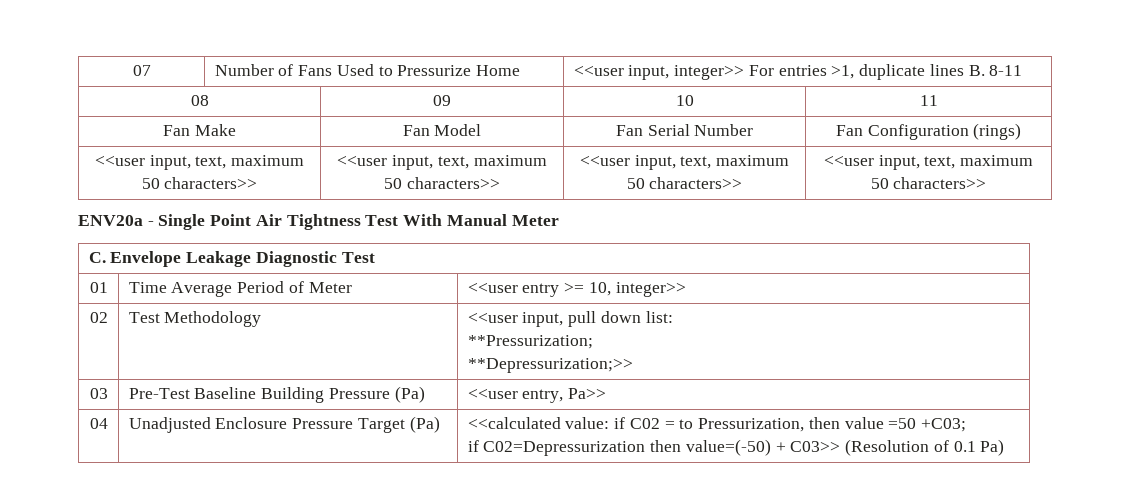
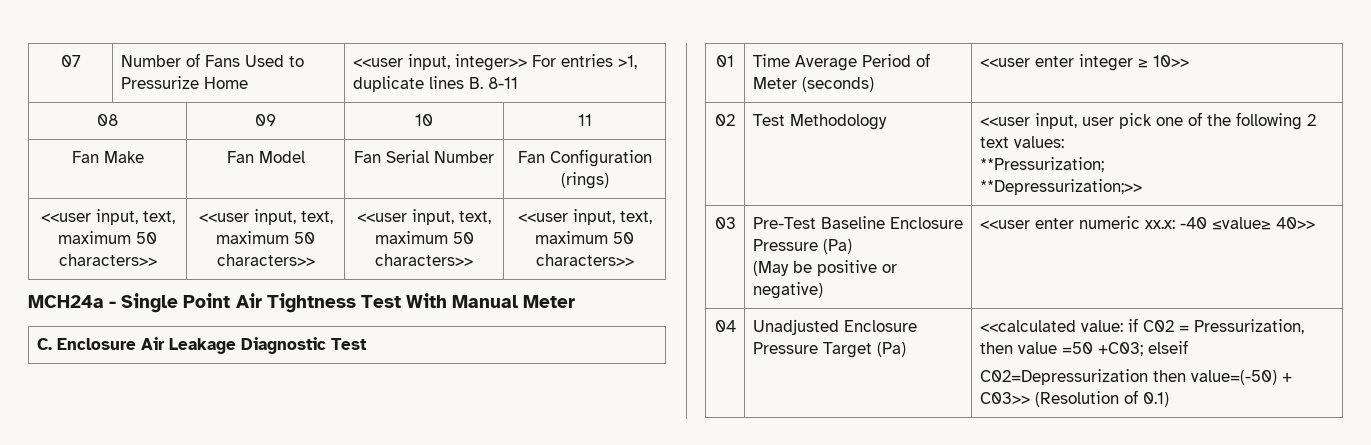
- ENV20a - Single Point Air Tightness Test With Manual Meter
+ MCH24a - Single Point Air Tightness Test With Manual Meter
- C. Envelope Leakage Diagnostic Test
+ C. Enclosure Air Leakage Diagnostic Test
- 01 | Time Average Period of Meter | <<user entry >= 10, integer>>
+ 01 | Time Average Period of Meter (seconds) | <<user enter integer ≥ 10>>
- 02 | Test Methodology | <<user input, pull down list:
+ 02 | Test Methodology | <<user input, user pick one of the following 2 text values:
- 03 | Pre-Test Baseline Building Pressure (Pa) | <<user entry, Pa>>
+ 03 | Pre-Test Baseline Enclosure Pressure (Pa)
+ (May be positive or negative) | <<user enter numeric xx.x: -40 ≤value≥ 40>>
- 04 | Unadjusted Enclosure Pressure Target (Pa) | <<calculated value: if C02 = to Pressurization, then value =50 +C03;
- if C02=Depressurization then value=(-50) + C03>> (Resolution of 0.1 Pa)
+ 04 | Unadjusted Enclosure Pressure Target (Pa) | <<calculated value: if C02 = Pressurization, then value =50 +C03; elseif
+ C02=Depressurization then value=(-50) + C03>> (Resolution of 0.1)

